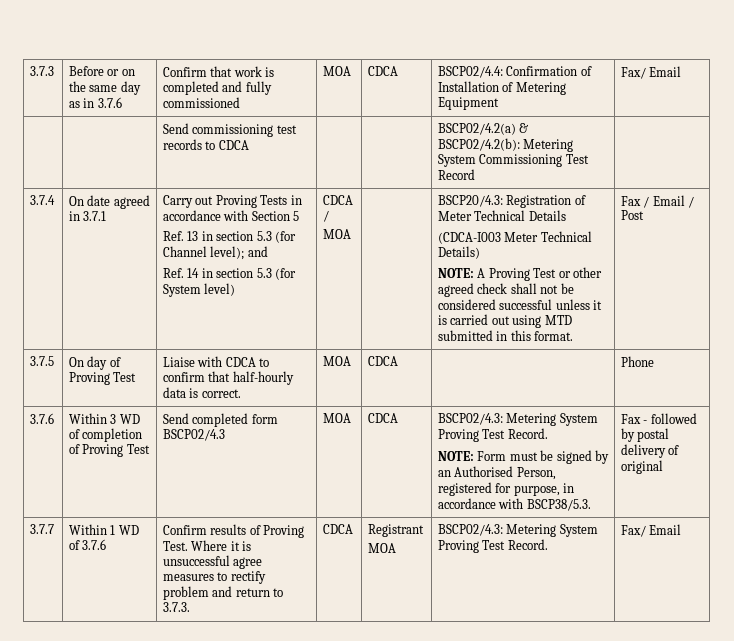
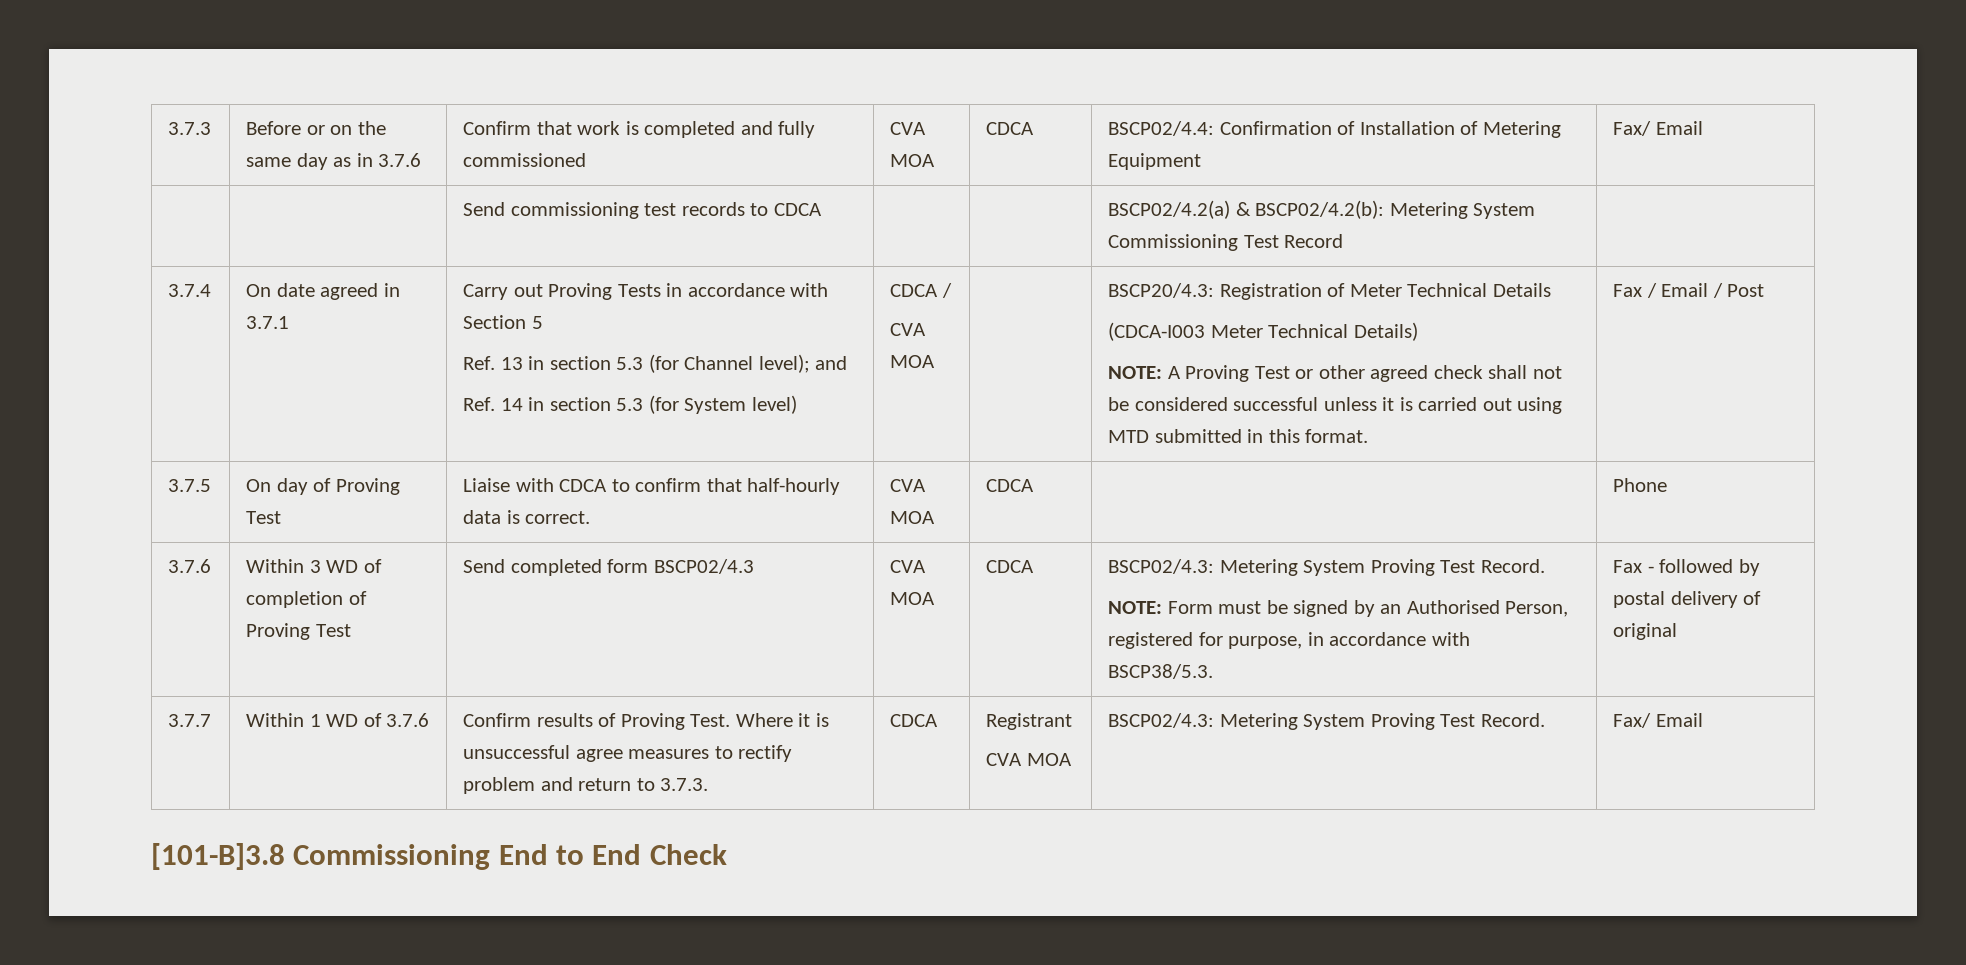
- 3.7.3 | Before or on the same day as in 3.7.6 | Confirm that work is completed and fully commissioned | MOA | CDCA | BSCP02/4.4: Confirmation of Installation of Metering Equipment | Fax/ Email
+ 3.7.3 | Before or on the same day as in 3.7.6 | Confirm that work is completed and fully commissioned | CVA MOA | CDCA | BSCP02/4.4: Confirmation of Installation of Metering Equipment | Fax/ Email
  CDCA /
- MOA
+ CVA MOA
- 3.7.5 | On day of Proving Test | Liaise with CDCA to confirm that half-hourly data is correct. | MOA | CDCA | | Phone
+ 3.7.5 | On day of Proving Test | Liaise with CDCA to confirm that half-hourly data is correct. | CVA MOA | CDCA | | Phone
- Send completed form BSCP02/4.3 | MOA
+ Send completed form BSCP02/4.3 | CVA MOA
  3.7.7 | Within 1 WD of 3.7.6 | Confirm results of Proving Test. Where it is unsuccessful agree measures to rectify problem and return to 3.7.3. | CDCA | Registrant
- MOA | BSCP02/4.3: Metering System Proving Test Record. | Fax/ Email
+ CVA MOA | BSCP02/4.3: Metering System Proving Test Record. | Fax/ Email
+ [101-B]3.8 Commissioning End to End Check

